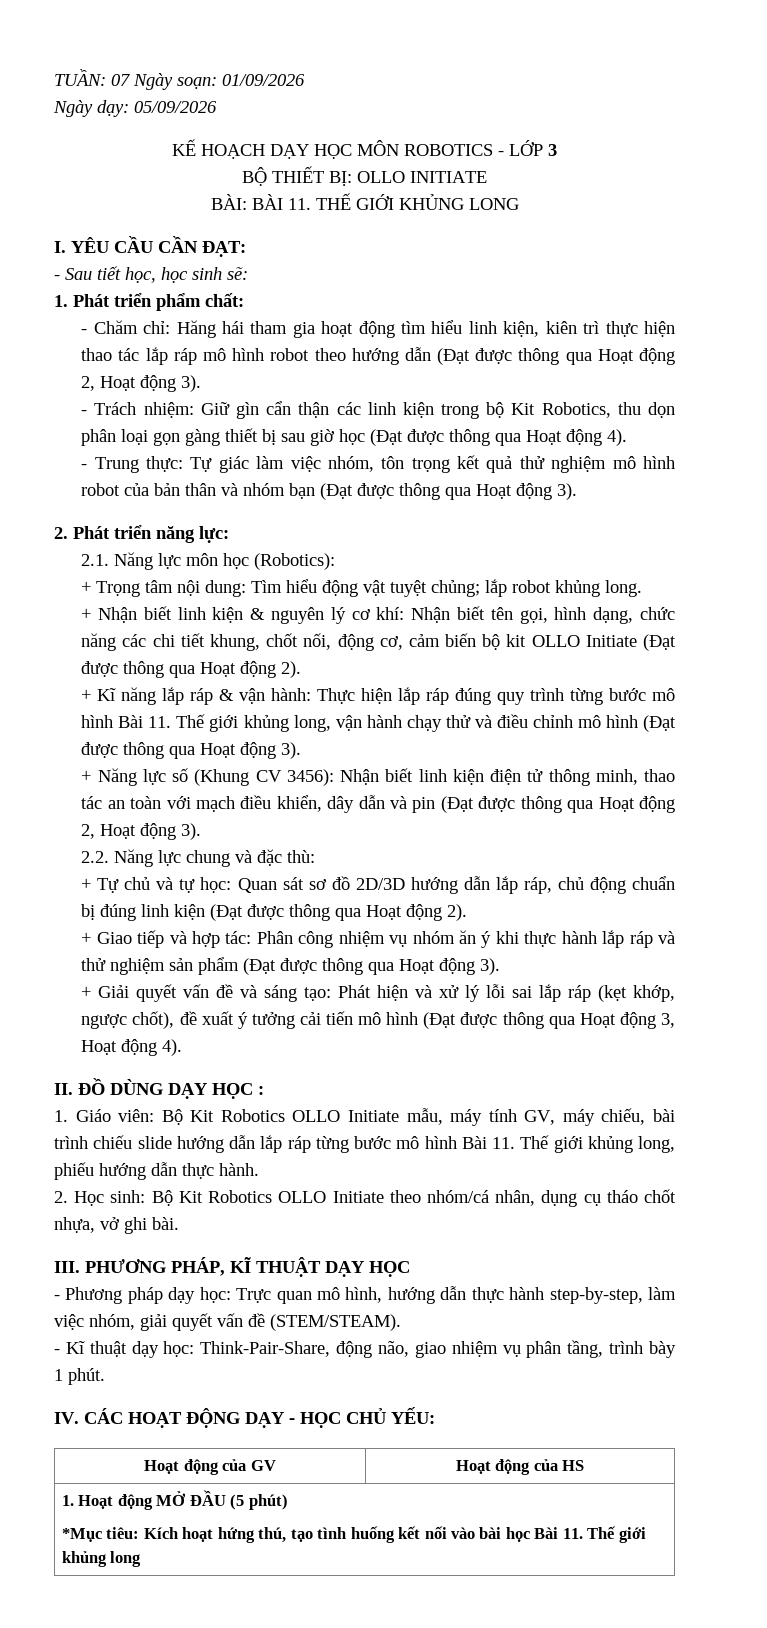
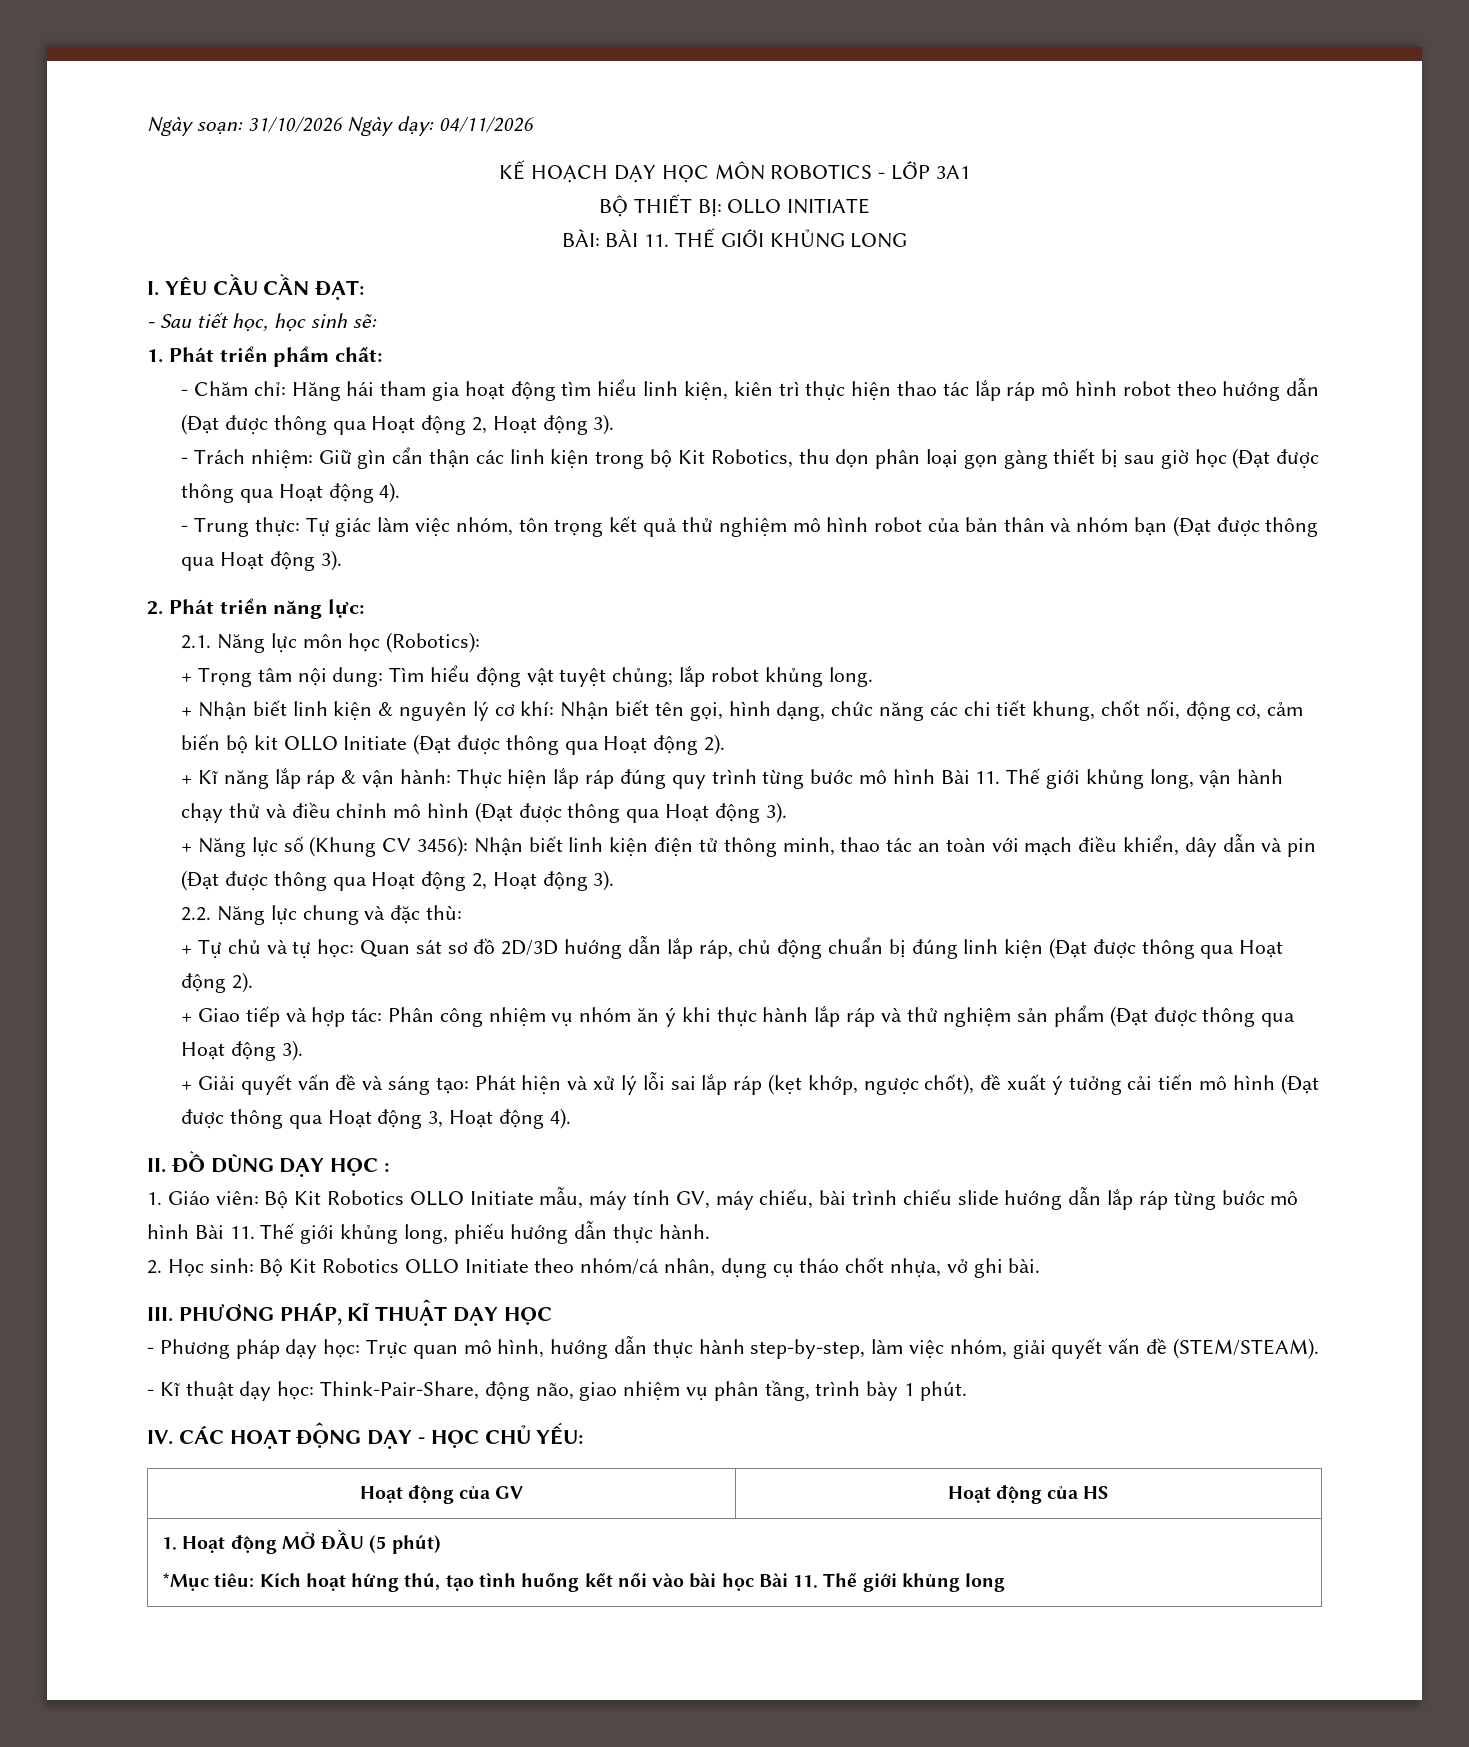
- TUẦN: 07 Ngày soạn: 01/09/2026
- Ngày dạy: 05/09/2026
+ Ngày soạn: 31/10/2026 Ngày dạy: 04/11/2026
- KẾ HOẠCH DẠY HỌC MÔN ROBOTICS - LỚP 3
+ KẾ HOẠCH DẠY HỌC MÔN ROBOTICS - LỚP 3A1

